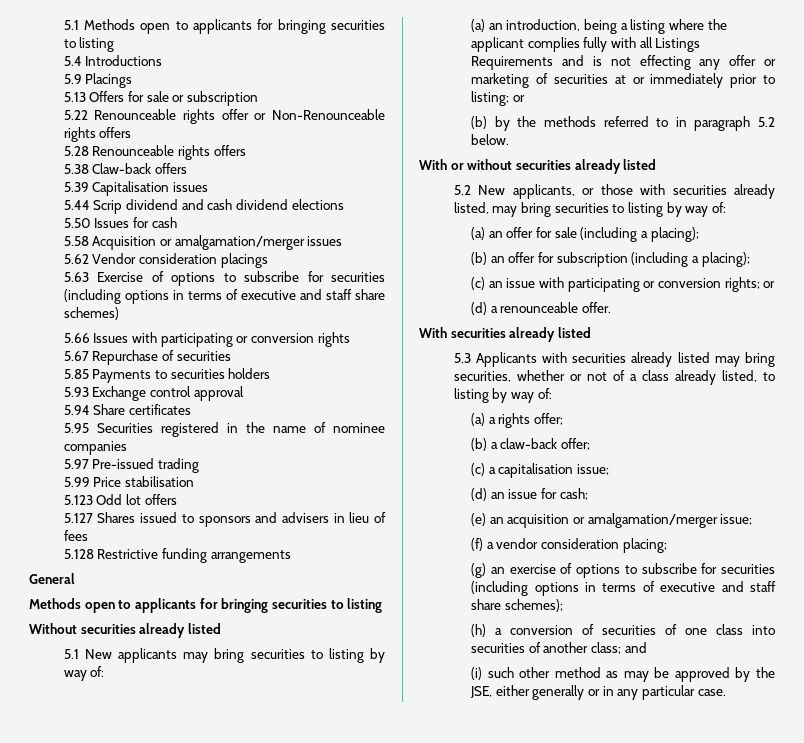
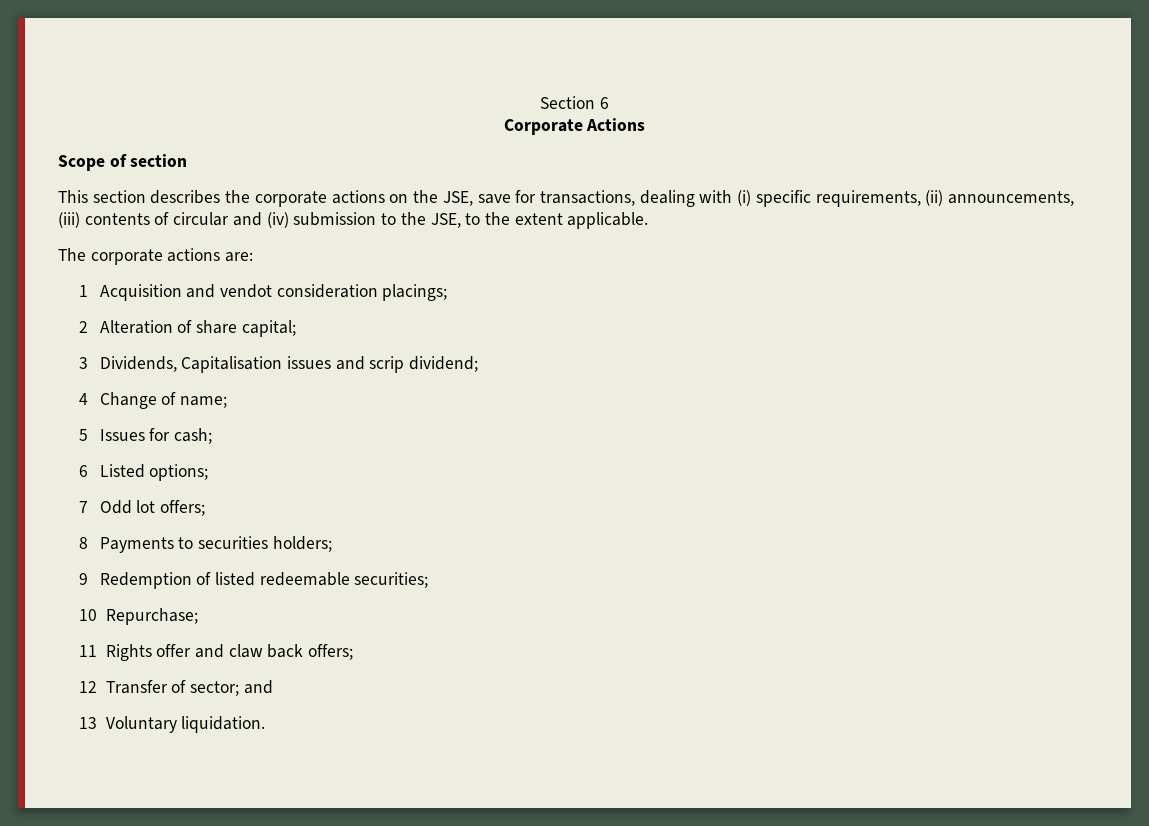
- 5.1 Methods open to applicants for bringing securities to listing
- 5.4 Introductions
- 5.9 Placings
- 5.13 Offers for sale or subscription
- 5.22 Renounceable rights offer or Non-Renounceable rights offers
- 5.28 Renounceable rights offers
- 5.38 Claw-back offers
- 5.39 Capitalisation issues
- 5.44 Scrip dividend and cash dividend elections
- 5.50 Issues for cash
- 5.58 Acquisition or amalgamation/merger issues
- 5.62 Vendor consideration placings
- 5.63 Exercise of options to subscribe for securities (including options in terms of executive and staff share schemes)
- 5.66 Issues with participating or conversion rights
- 5.67 Repurchase of securities
- 5.85 Payments to securities holders
- 5.93 Exchange control approval
- 5.94 Share certificates
- 5.95 Securities registered in the name of nominee companies
- 5.97 Pre-issued trading
- 5.99 Price stabilisation
- 5.123 Odd lot offers
- 5.127 Shares issued to sponsors and advisers in lieu of fees
- 5.128 Restrictive funding arrangements
- General
- Methods open to applicants for bringing securities to listing
- Without securities already listed
- 5.1 New applicants may bring securities to listing by way of:
- (a) an introduction, being a listing where the applicant complies fully with all Listings Requirements and is not effecting any offer or marketing of securities at or immediately prior to listing; or
- (b) by the methods referred to in paragraph 5.2 below.
- With or without securities already listed
- 5.2 New applicants, or those with securities already listed, may bring securities to listing by way of:
- (a) an offer for sale (including a placing);
- (b) an offer for subscription (including a placing);
- (c) an issue with participating or conversion rights; or
- (d) a renounceable offer.
- With securities already listed
- 5.3 Applicants with securities already listed may bring securities, whether or not of a class already listed, to listing by way of:
- (a) a rights offer;
- (b) a claw-back offer;
- (c) a capitalisation issue;
- (d) an issue for cash;
- (e) an acquisition or amalgamation/merger issue;
- (f) a vendor consideration placing;
- (g) an exercise of options to subscribe for securities (including options in terms of executive and staff share schemes);
- (h) a conversion of securities of one class into securities of another class; and
- (i) such other method as may be approved by the JSE, either generally or in any particular case.
+ Section 6
+ Corporate Actions
+ Scope of section
+ This section describes the corporate actions on the JSE, save for transactions, dealing with (i) specific requirements, (ii) announcements, (iii) contents of circular and (iv) submission to the JSE, to the extent applicable.
+ The corporate actions are:
+ 1 Acquisition and vendot consideration placings;
+ 2 Alteration of share capital;
+ 3 Dividends, Capitalisation issues and scrip dividend;
+ 4 Change of name;
+ 5 Issues for cash;
+ 6 Listed options;
+ 7 Odd lot offers;
+ 8 Payments to securities holders;
+ 9 Redemption of listed redeemable securities;
+ 10 Repurchase;
+ 11 Rights offer and claw back offers;
+ 12 Transfer of sector; and
+ 13 Voluntary liquidation.

